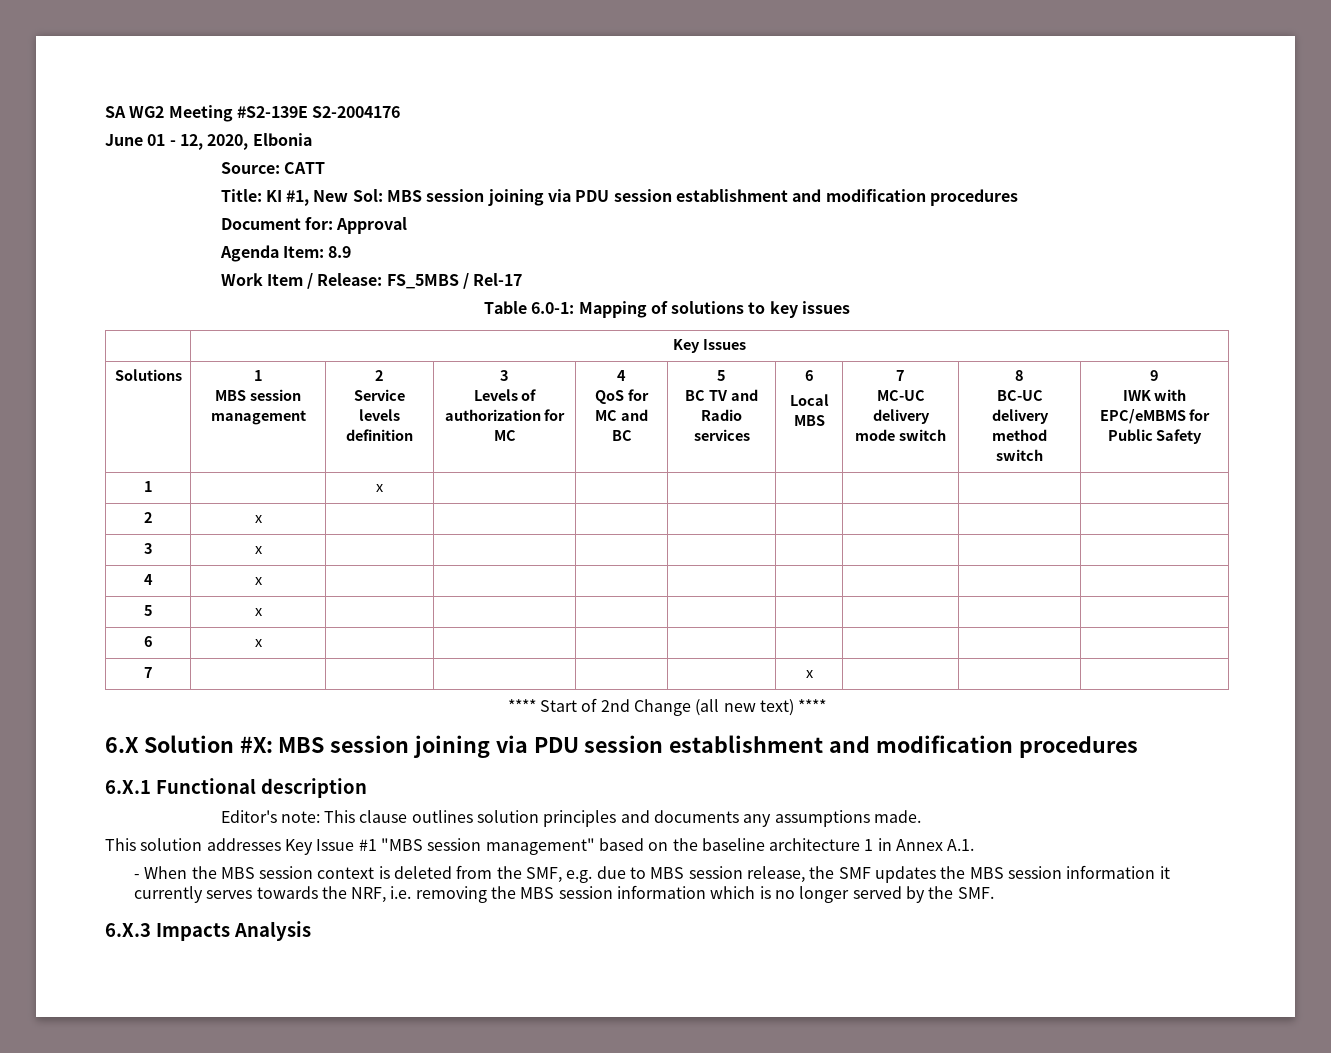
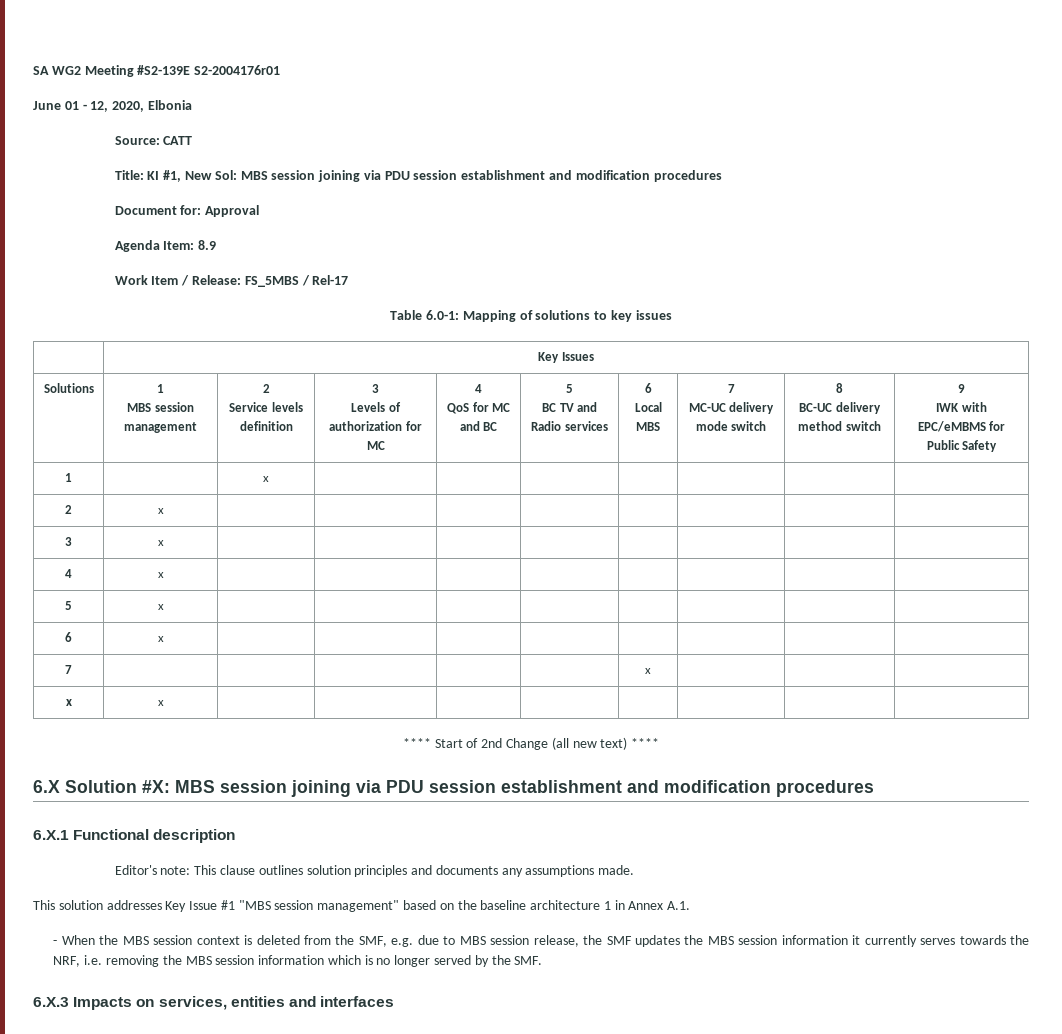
- SA WG2 Meeting #S2-139E S2-2004176
+ SA WG2 Meeting #S2-139E S2-2004176r01
+ x | x | | | | | | | |
- 6.X.3 Impacts Analysis
+ 6.X.3 Impacts on services, entities and interfaces

